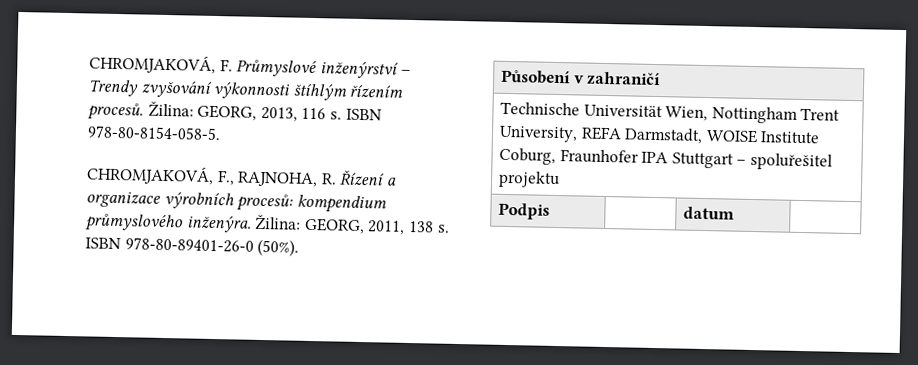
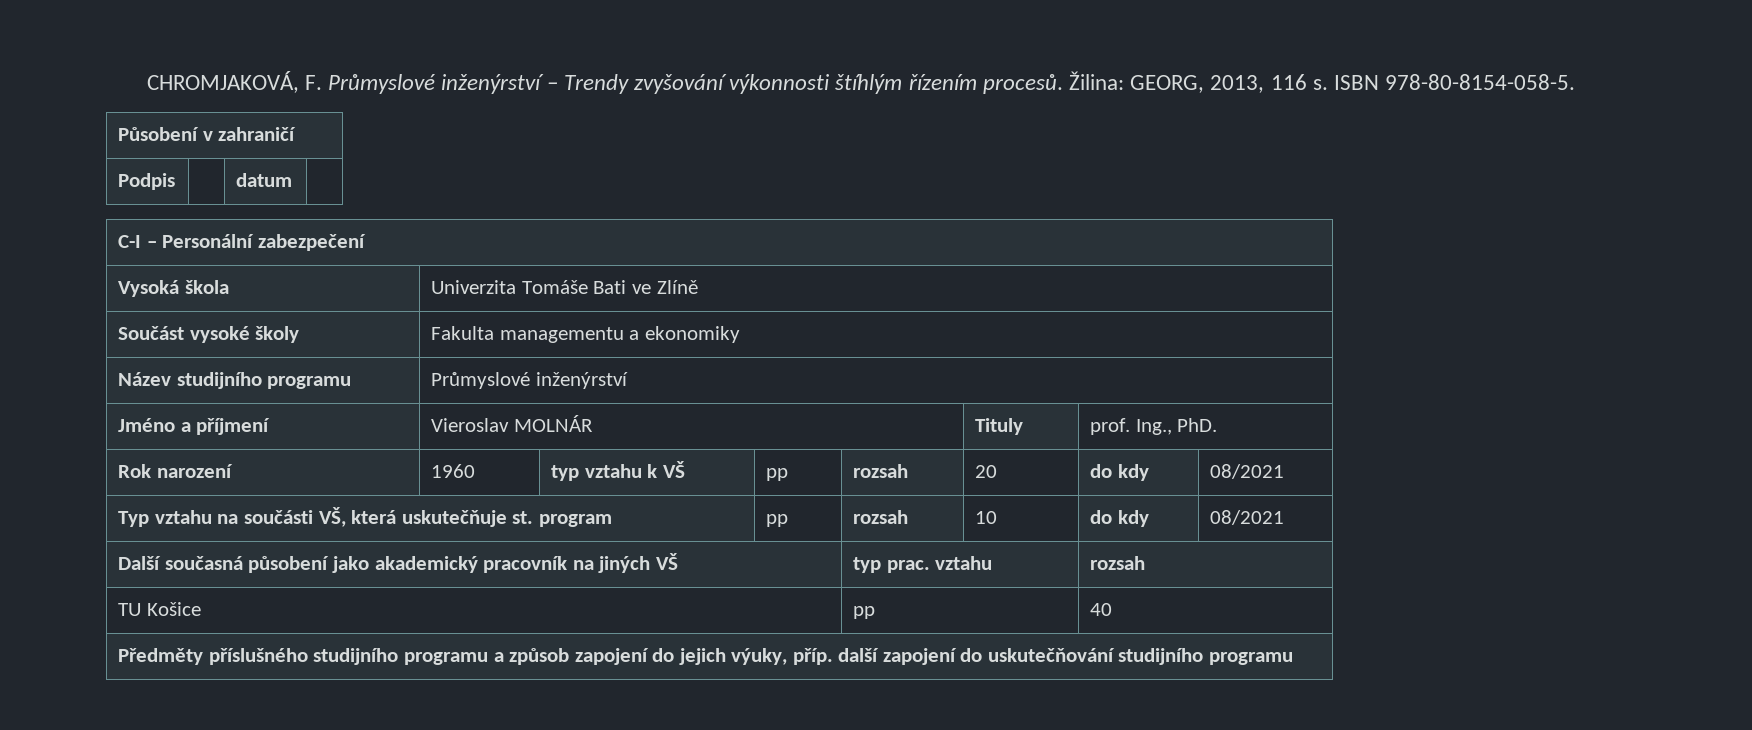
- CHROMJAKOVÁ, F., RAJNOHA, R. Řízení a organizace výrobních procesů: kompendium průmyslového inženýra. Žilina: GEORG, 2011, 138 s. ISBN 978-80-89401-26-0 (50%).
  Působení v zahraničí
- Technische Universität Wien, Nottingham Trent University, REFA Darmstadt, WOISE Institute Coburg, Fraunhofer IPA Stuttgart – spoluřešitel projektu
  Podpis | | datum |
+ C-I – Personální zabezpečení
+ Vysoká škola | Univerzita Tomáše Bati ve Zlíně
+ Součást vysoké školy | Fakulta managementu a ekonomiky
+ Název studijního programu | Průmyslové inženýrství
+ Jméno a příjmení | Vieroslav MOLNÁR | Tituly | prof. Ing., PhD.
+ Rok narození | 1960 | typ vztahu k VŠ | pp | rozsah | 20 | do kdy | 08/2021
+ Typ vztahu na součásti VŠ, která uskutečňuje st. program | pp | rozsah | 10 | do kdy | 08/2021
+ Další současná působení jako akademický pracovník na jiných VŠ | typ prac. vztahu | rozsah
+ TU Košice | pp | 40
+ Předměty příslušného studijního programu a způsob zapojení do jejich výuky, příp. další zapojení do uskutečňování studijního programu

